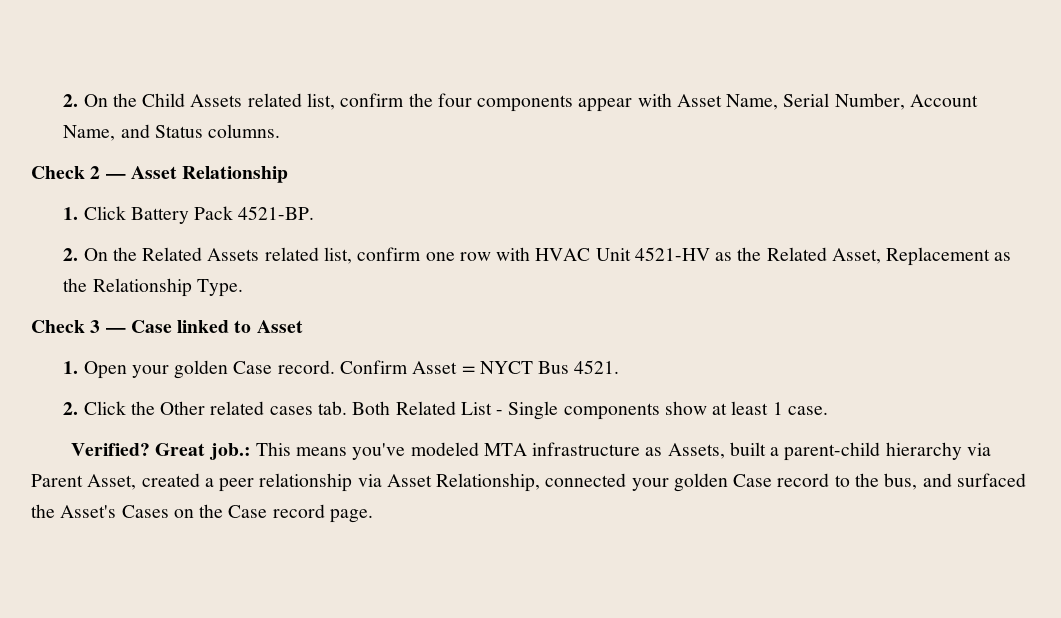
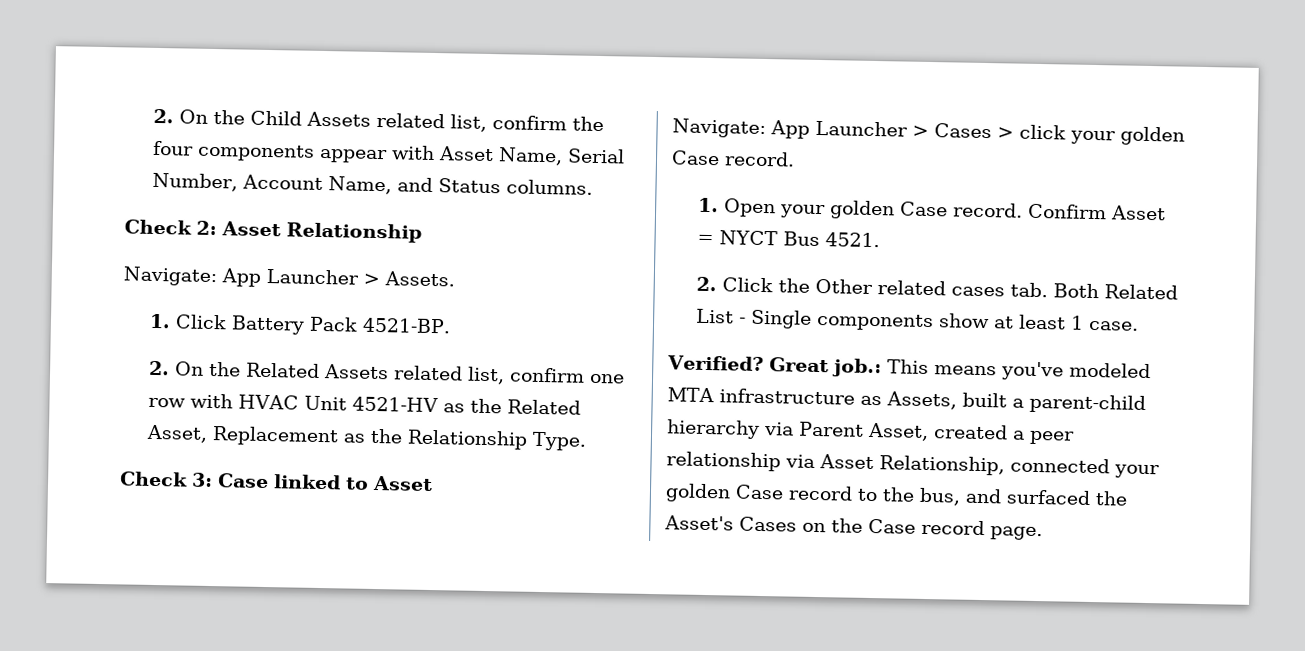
- Check 2 — Asset Relationship
+ Check 2: Asset Relationship
+ Navigate: App Launcher > Assets.
- Check 3 — Case linked to Asset
+ Check 3: Case linked to Asset
+ Navigate: App Launcher > Cases > click your golden Case record.

